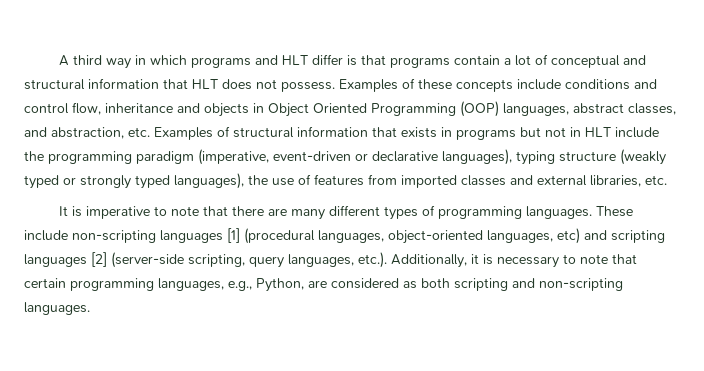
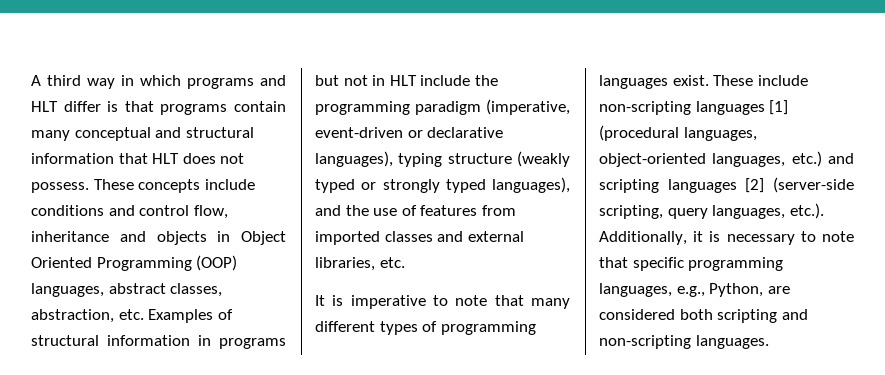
- A third way in which programs and HLT differ is that programs contain a lot of conceptual and structural information that HLT does not possess.
+ A third way in which programs and HLT differ is that programs contain many conceptual and structural information that HLT does not possess.
- Examples of these concepts include conditions and control flow, inheritance and objects in Object Oriented Programming (OOP) languages, abstract classes, and abstraction, etc. Examples of structural information that exists in programs but not in HLT include the programming paradigm (imperative, event-driven or declarative languages), typing structure (weakly typed or strongly typed languages), the use of features from imported classes and external libraries, etc.
+ These concepts include conditions and control flow, inheritance and objects in Object Oriented Programming (OOP) languages, abstract classes, abstraction, etc. Examples of structural information in programs but not in HLT include the programming paradigm (imperative, event-driven or declarative languages), typing structure (weakly typed or strongly typed languages), and the use of features from imported classes and external libraries, etc.
- It is imperative to note that there are many different types of programming languages.
+ It is imperative to note that many different types of programming languages exist.
- These include non-scripting languages [1] (procedural languages, object-oriented languages, etc) and scripting languages [2] (server-side scripting, query languages, etc.). Additionally, it is necessary to note that certain programming languages, e.g., Python, are considered as both scripting and non-scripting languages.
+ These include non-scripting languages [1] (procedural languages, object-oriented languages, etc.) and scripting languages [2] (server-side scripting, query languages, etc.). Additionally, it is necessary to note that specific programming languages, e.g., Python, are considered both scripting and non-scripting languages.

